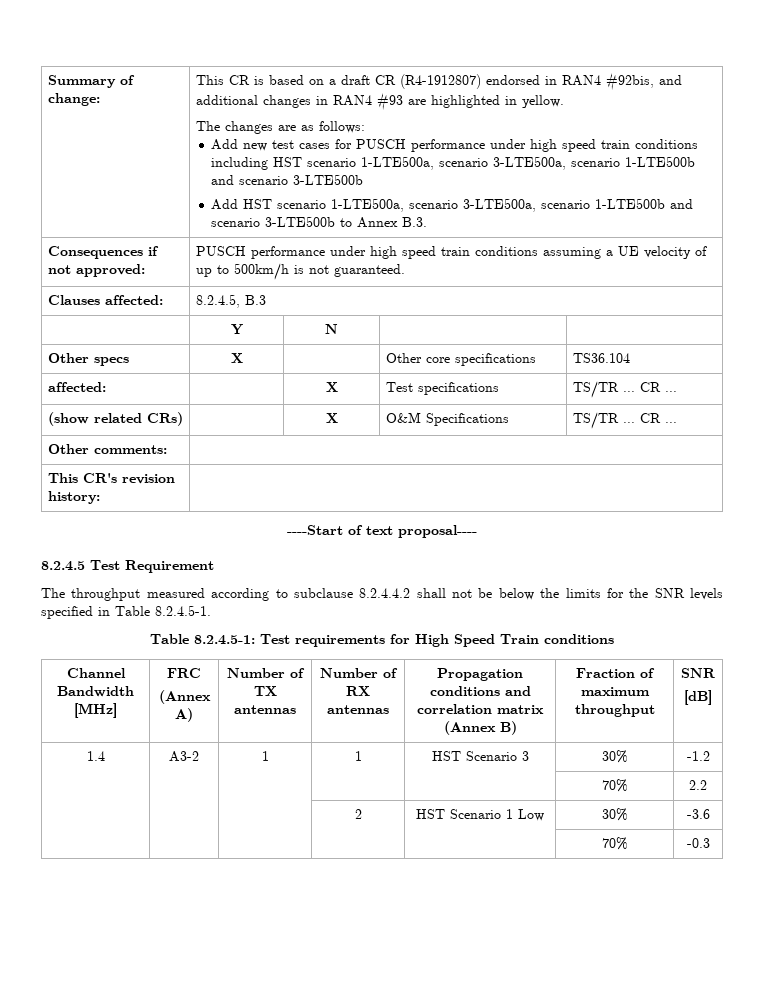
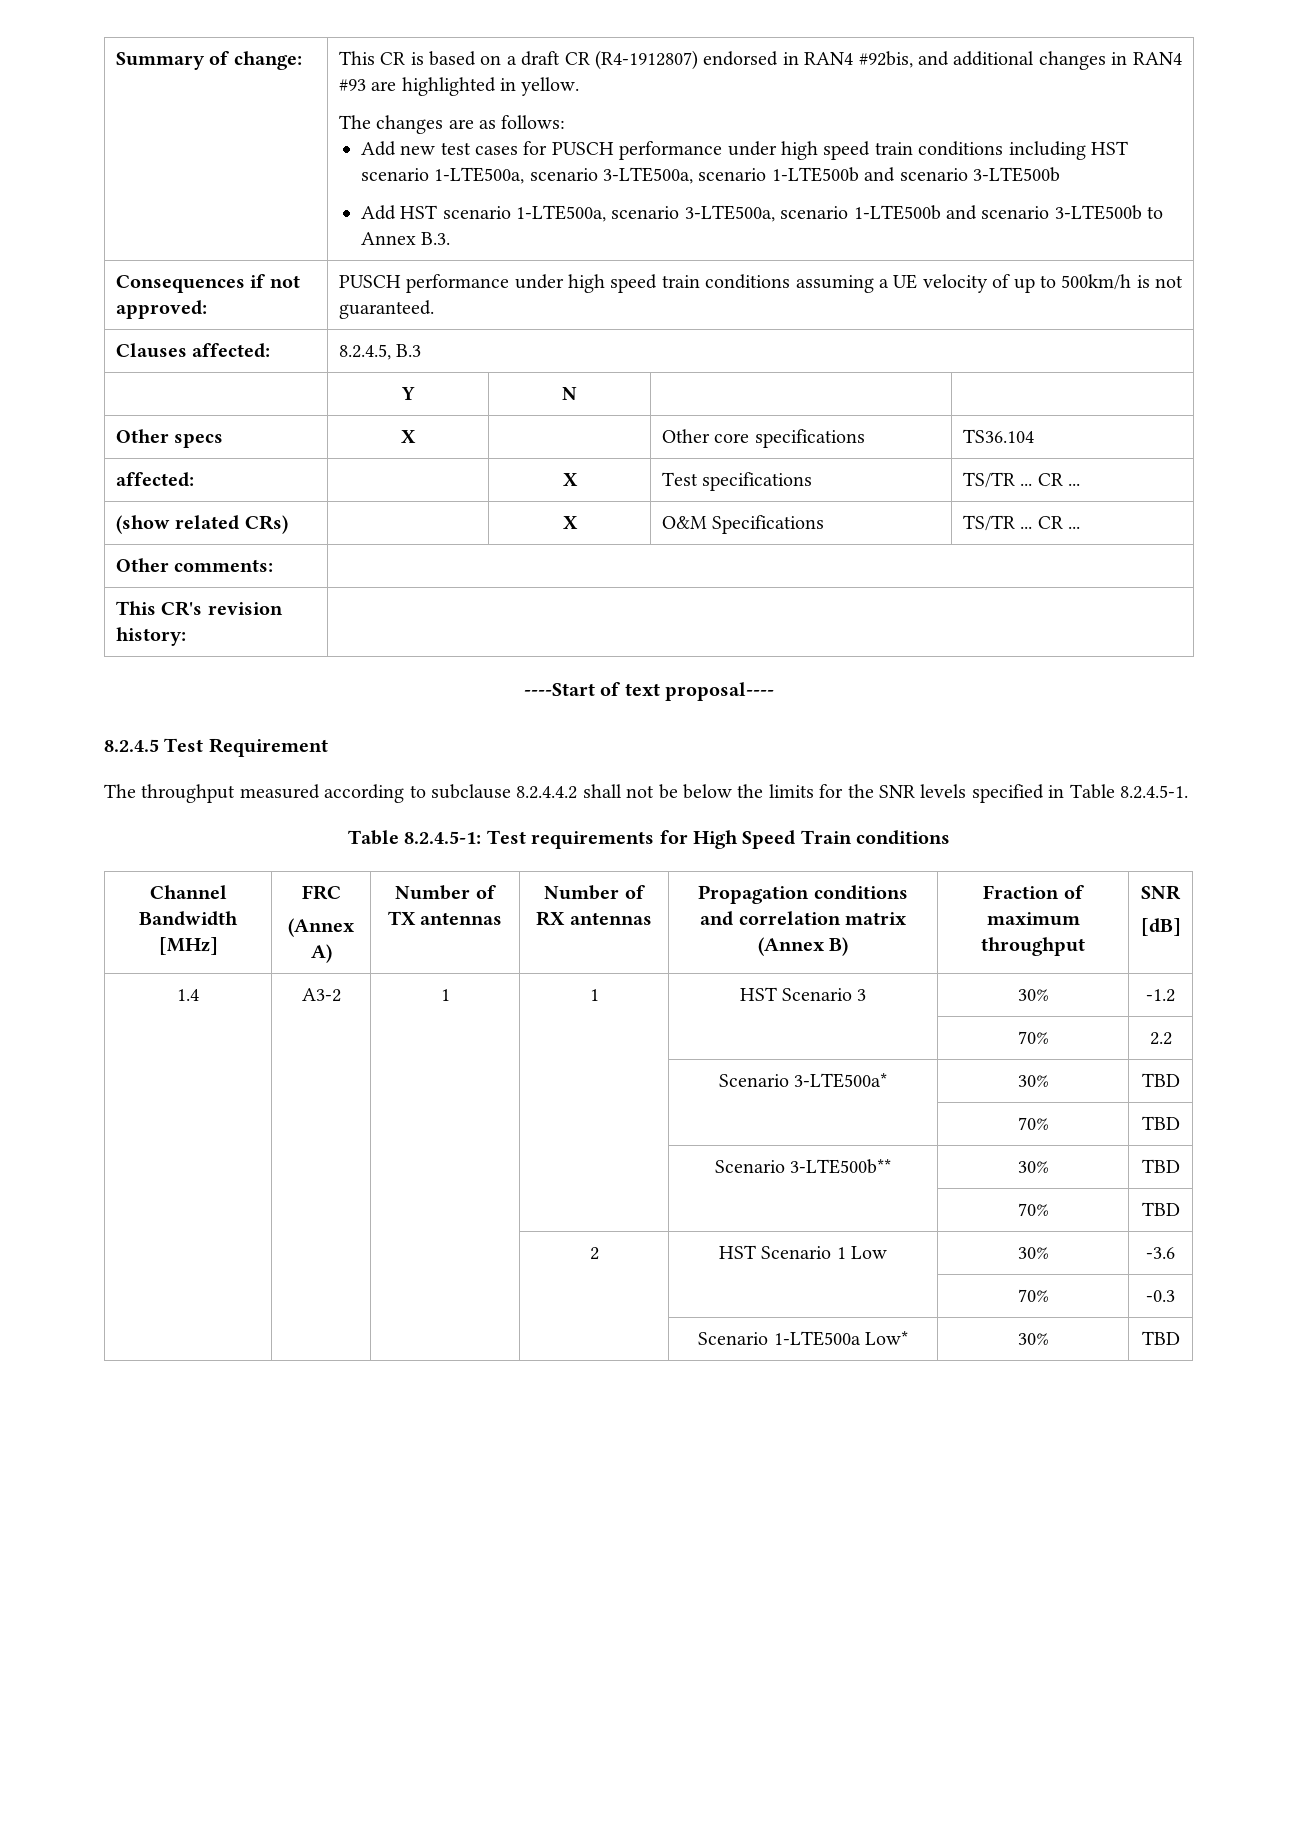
+ | | | | Scenario 3-LTE500a* | 30% | TBD
+ | | | | | 70% | TBD
+ | | | | Scenario 3-LTE500b** | 30% | TBD
+ | | | | | 70% | TBD
+ | | | | Scenario 1-LTE500a Low* | 30% | TBD

